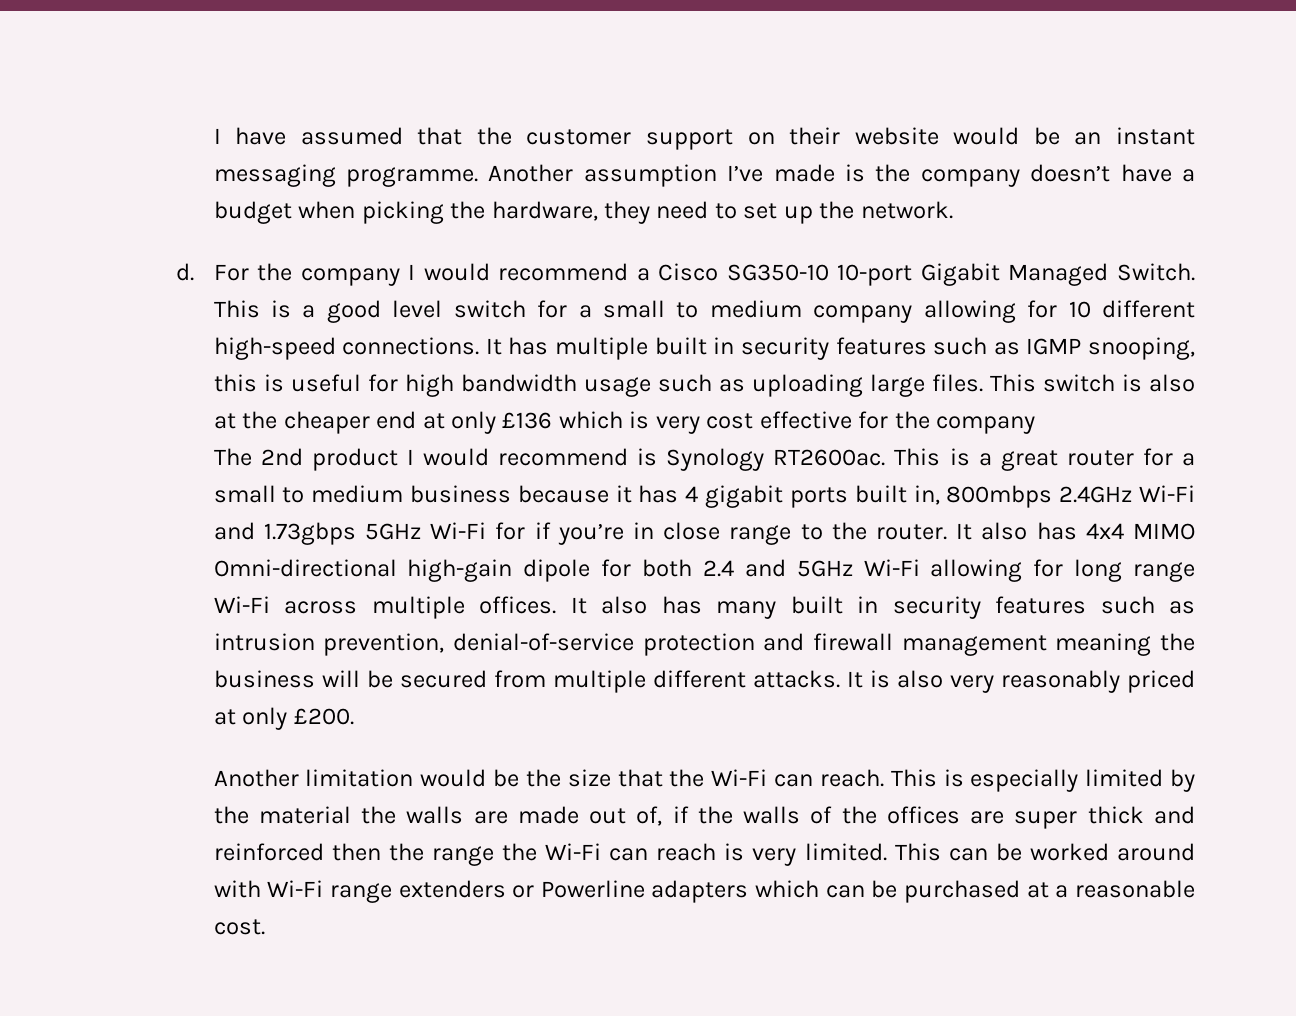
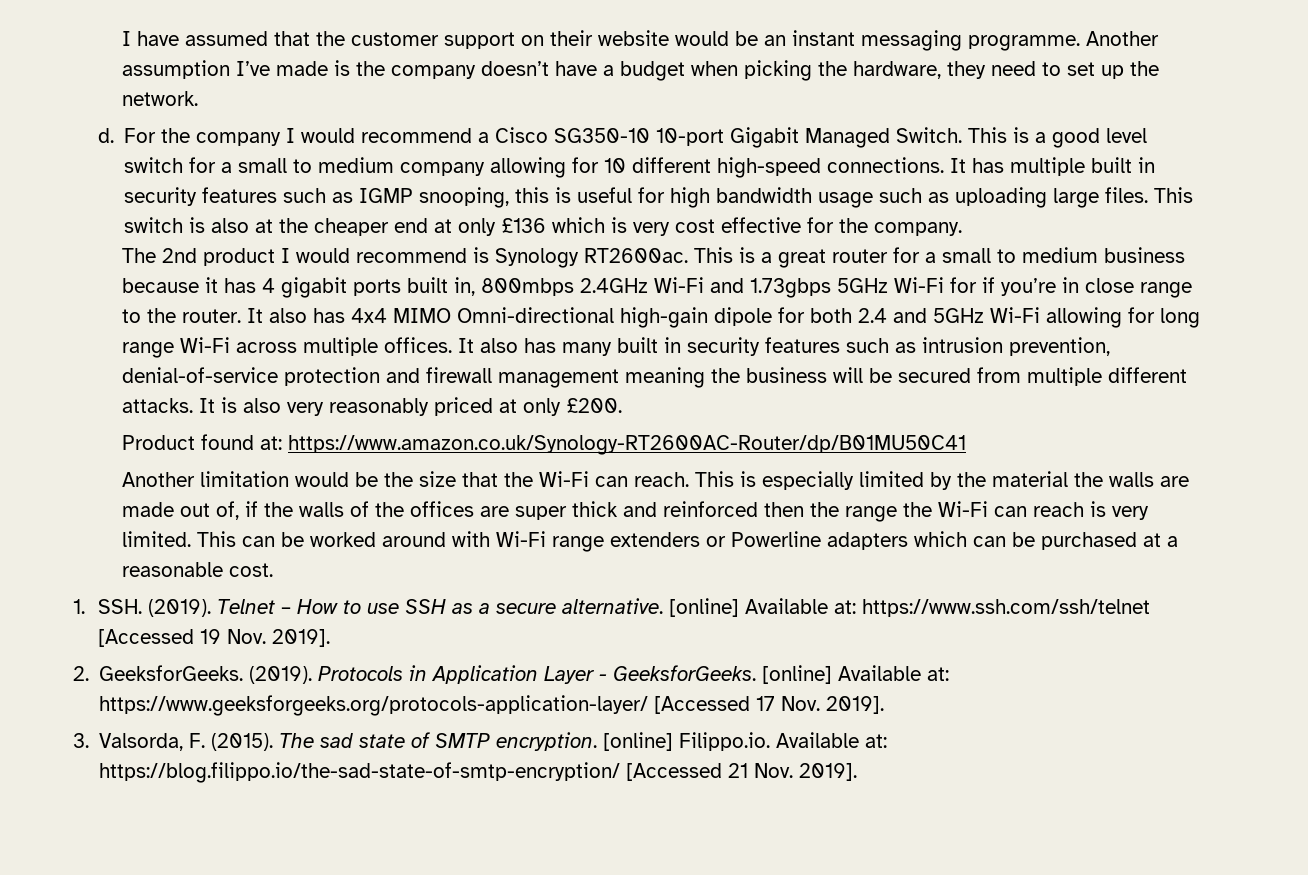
- This switch is also at the cheaper end at only £136 which is very cost effective for the company
+ This switch is also at the cheaper end at only £136 which is very cost effective for the company.
+ Product found at: https://www.amazon.co.uk/Synology-RT2600AC-Router/dp/B01MU50C41
+ 1. SSH. (2019). Telnet – How to use SSH as a secure alternative. [online] Available at: https://www.ssh.com/ssh/telnet [Accessed 19 Nov. 2019].
+ 2. GeeksforGeeks. (2019). Protocols in Application Layer - GeeksforGeeks. [online] Available at: https://www.geeksforgeeks.org/protocols-application-layer/ [Accessed 17 Nov. 2019].
+ 3. Valsorda, F. (2015). The sad state of SMTP encryption. [online] Filippo.io. Available at: https://blog.filippo.io/the-sad-state-of-smtp-encryption/ [Accessed 21 Nov. 2019].

